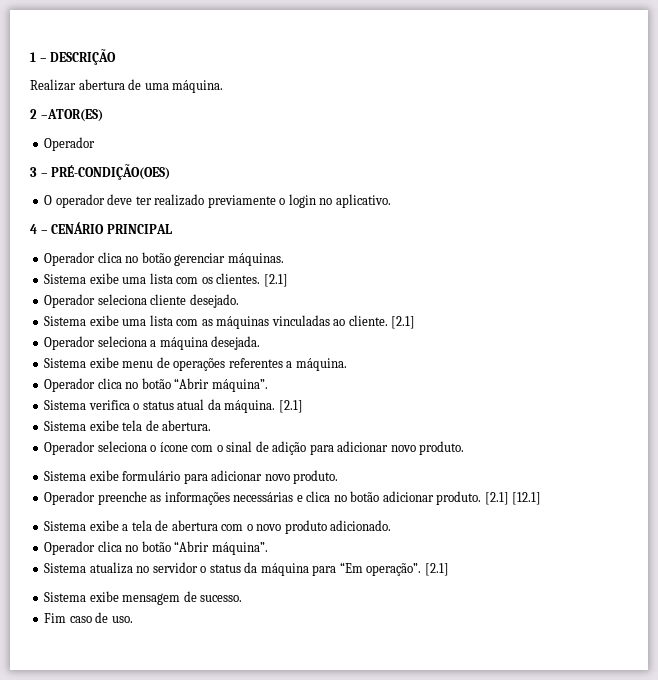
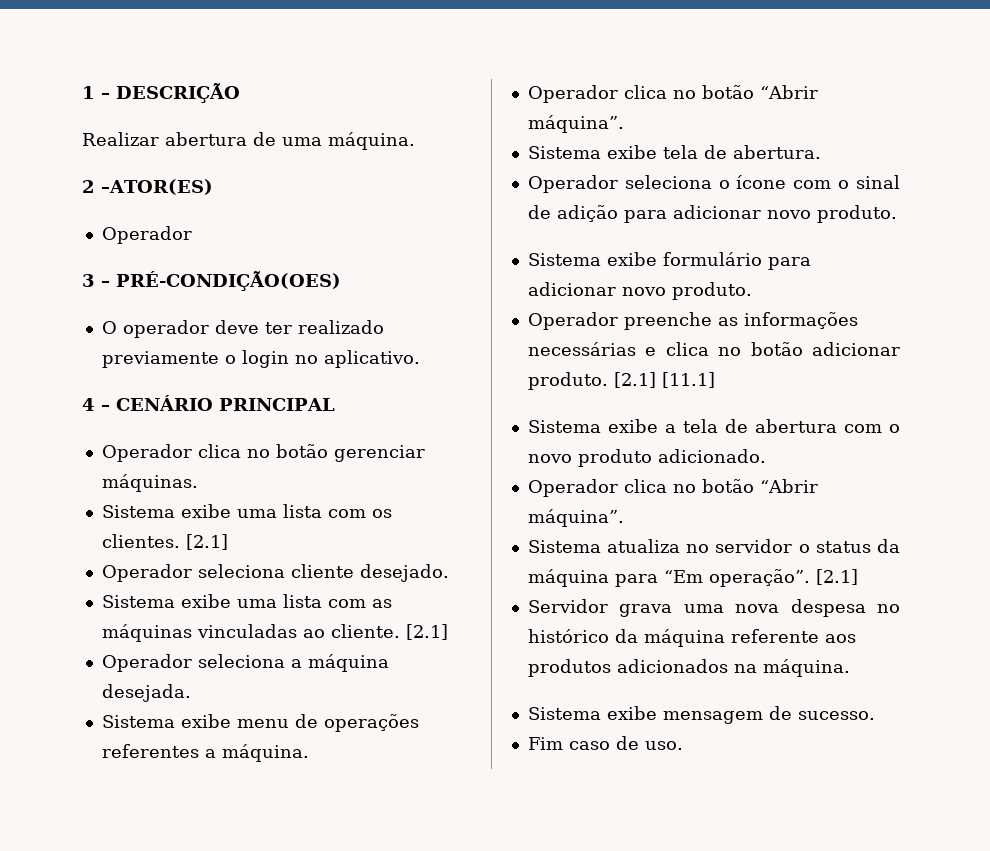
- Sistema verifica o status atual da máquina. [2.1]
- [2.1] [12.1]
+ [2.1] [11.1]
+ Servidor grava uma nova despesa no histórico da máquina referente aos produtos adicionados na máquina.

